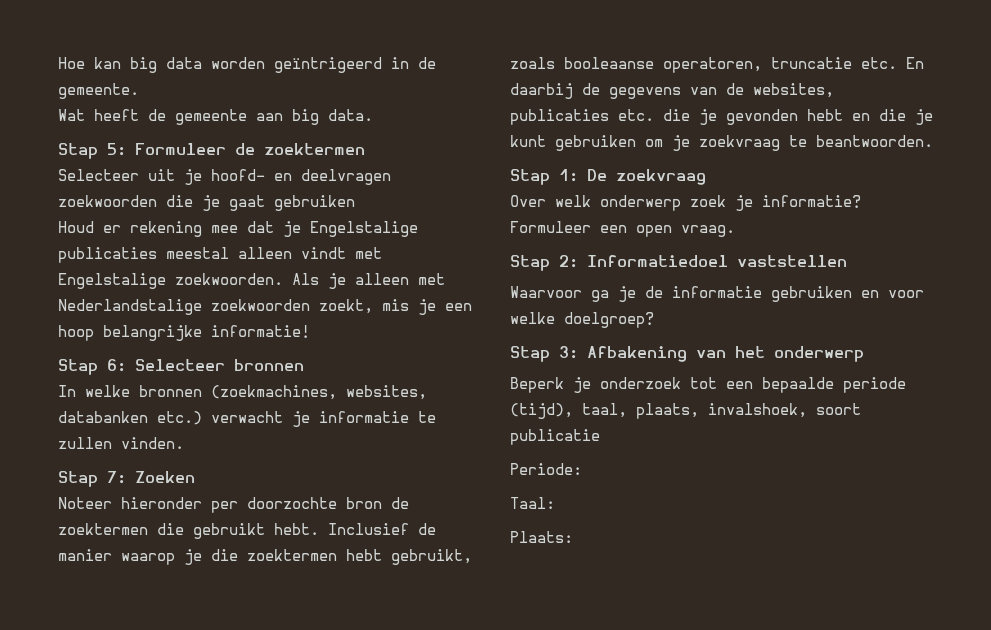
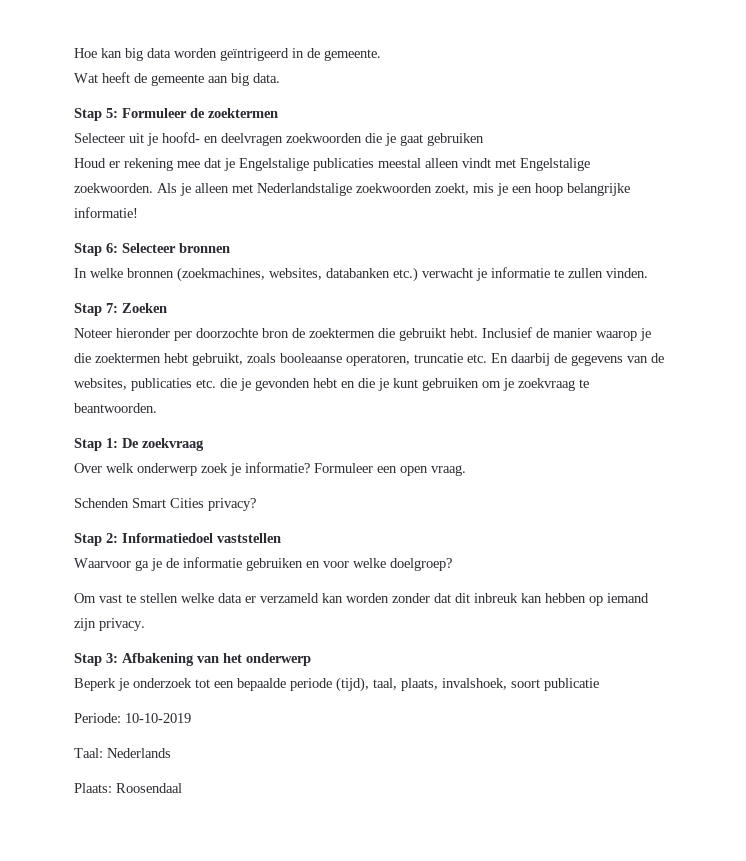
+ Schenden Smart Cities privacy?
+ Om vast te stellen welke data er verzameld kan worden zonder dat dit inbreuk kan hebben op iemand zijn privacy.
- Periode:
+ Periode: 10-10-2019
- Taal:
+ Taal: Nederlands
- Plaats:
+ Plaats: Roosendaal

